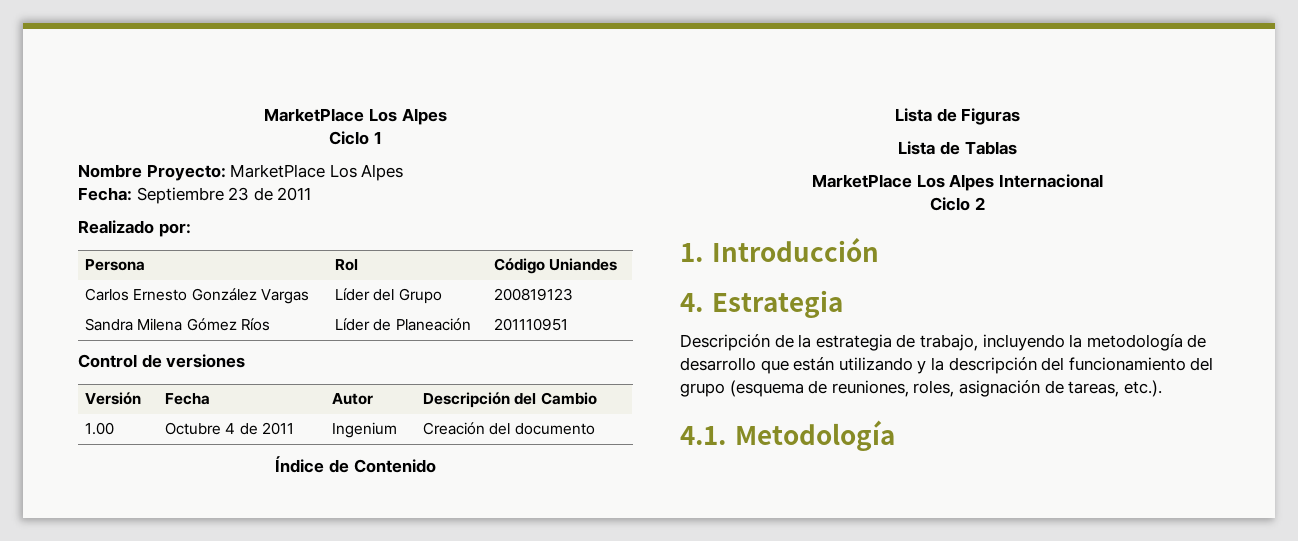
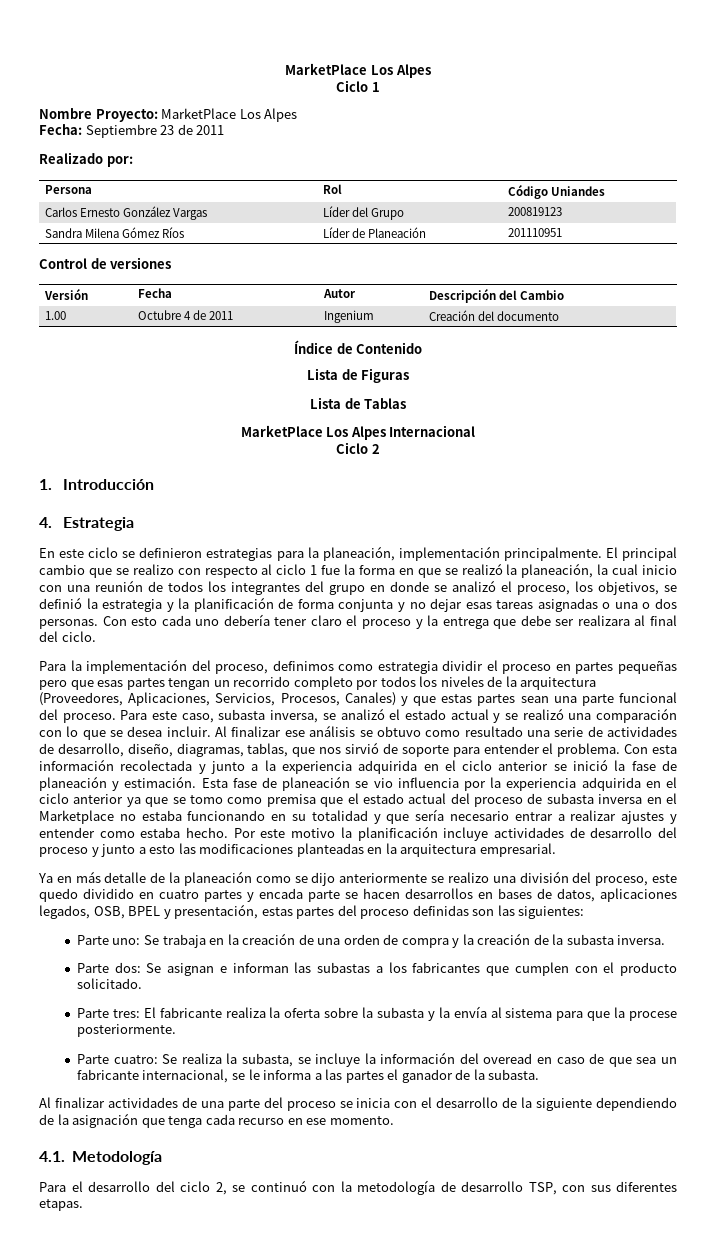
- Descripción de la estrategia de trabajo, incluyendo la metodología de desarrollo que están utilizando y la descripción del funcionamiento del grupo (esquema de reuniones, roles, asignación de tareas, etc.).
+ En este ciclo se definieron estrategias para la planeación, implementación principalmente. El principal cambio que se realizo con respecto al ciclo 1 fue la forma en que se realizó la planeación, la cual inicio con una reunión de todos los integrantes del grupo en donde se analizó el proceso, los objetivos, se definió la estrategia y la planificación de forma conjunta y no dejar esas tareas asignadas o una o dos personas. Con esto cada uno debería tener claro el proceso y la entrega que debe ser realizara al final del ciclo.
+ Para la implementación del proceso, definimos como estrategia dividir el proceso en partes pequeñas pero que esas partes tengan un recorrido completo por todos los niveles de la arquitectura (Proveedores, Aplicaciones, Servicios, Procesos, Canales) y que estas partes sean una parte funcional del proceso. Para este caso, subasta inversa, se analizó el estado actual y se realizó una comparación con lo que se desea incluir. Al finalizar ese análisis se obtuvo como resultado una serie de actividades de desarrollo, diseño, diagramas, tablas, que nos sirvió de soporte para entender el problema. Con esta información recolectada y junto a la experiencia adquirida en el ciclo anterior se inició la fase de planeación y estimación. Esta fase de planeación se vio influencia por la experiencia adquirida en el ciclo anterior ya que se tomo como premisa que el estado actual del proceso de subasta inversa en el Marketplace no estaba funcionando en su totalidad y que sería necesario entrar a realizar ajustes y entender como estaba hecho. Por este motivo la planificación incluye actividades de desarrollo del proceso y junto a esto las modificaciones planteadas en la arquitectura empresarial.
+ Ya en más detalle de la planeación como se dijo anteriormente se realizo una división del proceso, este quedo dividido en cuatro partes y encada parte se hacen desarrollos en bases de datos, aplicaciones legados, OSB, BPEL y presentación, estas partes del proceso definidas son las siguientes:
+ Parte uno: Se trabaja en la creación de una orden de compra y la creación de la subasta inversa.
+ Parte dos: Se asignan e informan las subastas a los fabricantes que cumplen con el producto solicitado.
+ Parte tres: El fabricante realiza la oferta sobre la subasta y la envía al sistema para que la procese posteriormente.
+ Parte cuatro: Se realiza la subasta, se incluye la información del overead en caso de que sea un fabricante internacional, se le informa a las partes el ganador de la subasta.
+ Al finalizar actividades de una parte del proceso se inicia con el desarrollo de la siguiente dependiendo de la asignación que tenga cada recurso en ese momento.
  4.1. Metodología
+ Para el desarrollo del ciclo 2, se continuó con la metodología de desarrollo TSP, con sus diferentes etapas.

